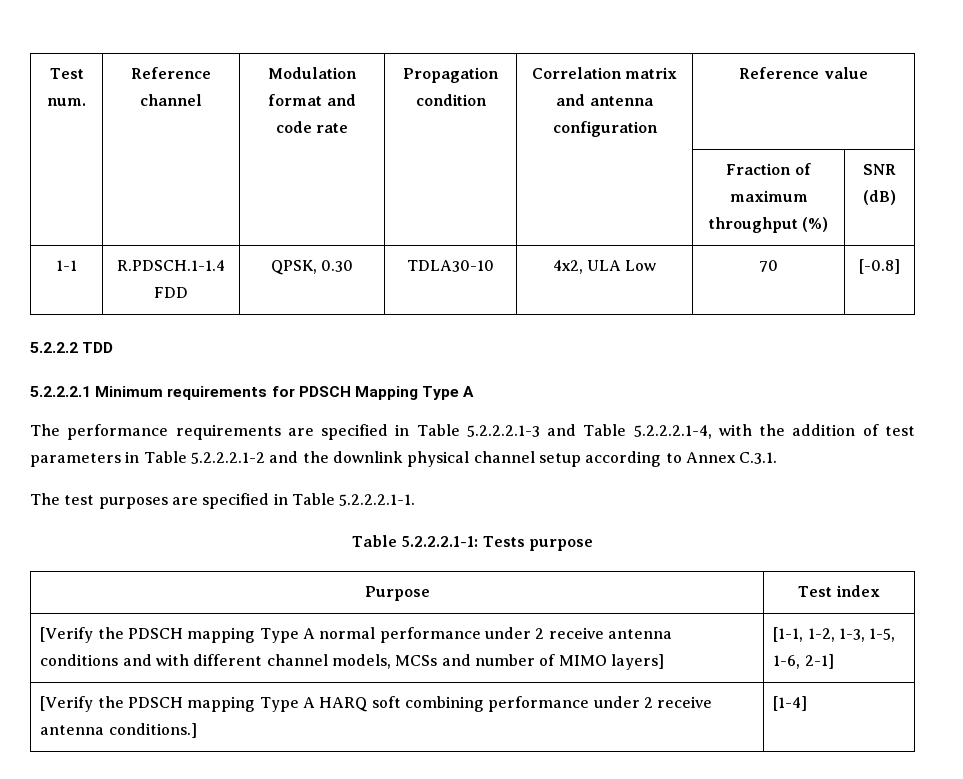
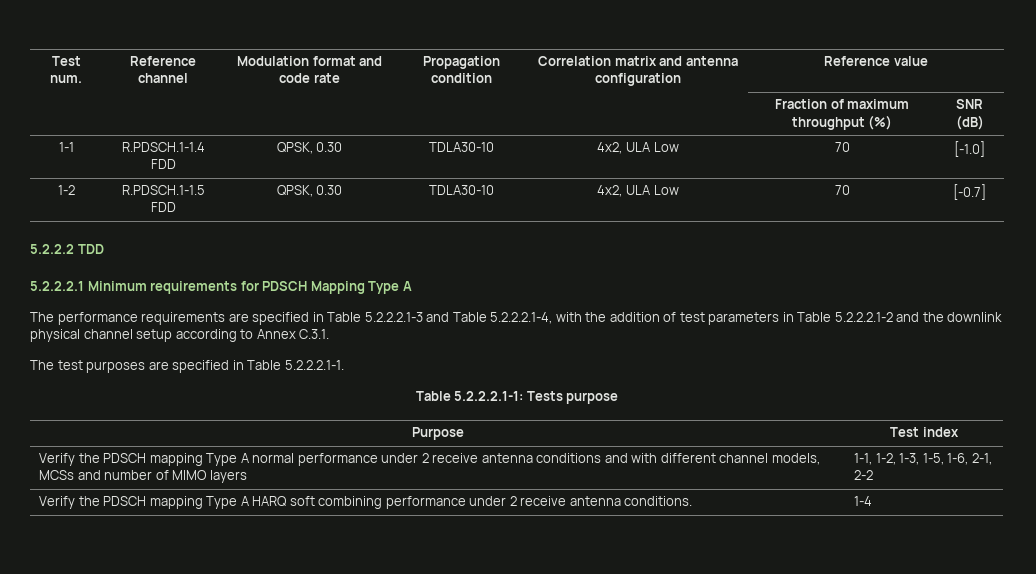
- 1-1 | R.PDSCH.1-1.4 FDD | QPSK, 0.30 | TDLA30-10 | 4x2, ULA Low | 70 | [-0.8]
+ 1-1 | R.PDSCH.1-1.4 FDD | QPSK, 0.30 | TDLA30-10 | 4x2, ULA Low | 70 | [-1.0]
+ 1-2 | R.PDSCH.1-1.5 FDD | QPSK, 0.30 | TDLA30-10 | 4x2, ULA Low | 70 | [-0.7]
- [Verify the PDSCH mapping Type A normal performance under 2 receive antenna conditions and with different channel models, MCSs and number of MIMO layers] | [1-1, 1-2, 1-3, 1-5, 1-6, 2-1]
- [Verify the PDSCH mapping Type A HARQ soft combining performance under 2 receive antenna conditions.] | [1-4]
+ Verify the PDSCH mapping Type A normal performance under 2 receive antenna conditions and with different channel models, MCSs and number of MIMO layers | 1-1, 1-2, 1-3, 1-5, 1-6, 2-1, 2-2
+ Verify the PDSCH mapping Type A HARQ soft combining performance under 2 receive antenna conditions. | 1-4

